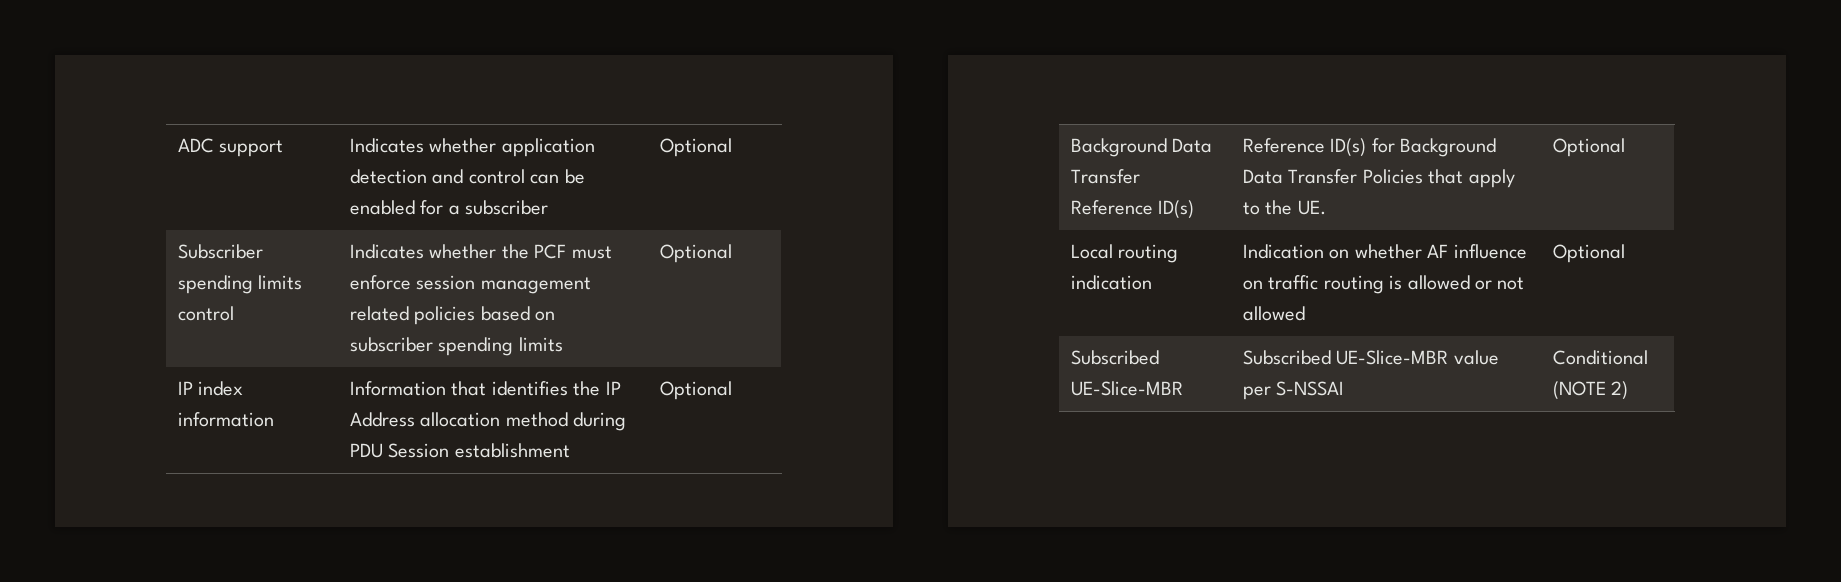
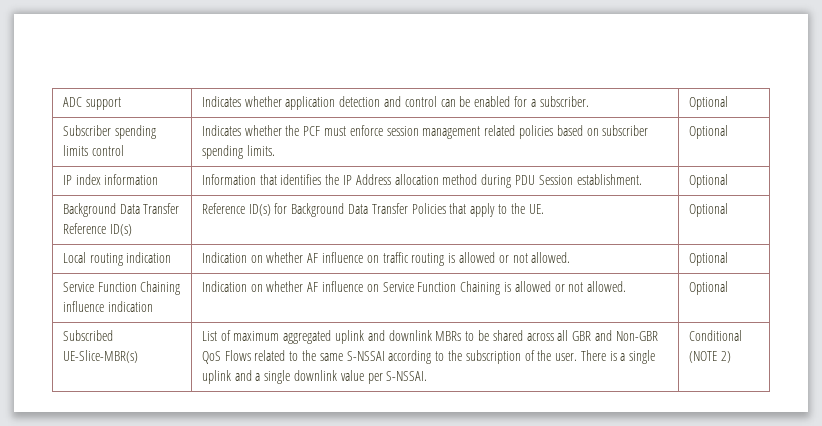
- ADC support | Indicates whether application detection and control can be enabled for a subscriber | Optional
+ ADC support | Indicates whether application detection and control can be enabled for a subscriber. | Optional
- Subscriber spending limits control | Indicates whether the PCF must enforce session management related policies based on subscriber spending limits | Optional
+ Subscriber spending limits control | Indicates whether the PCF must enforce session management related policies based on subscriber spending limits. | Optional
- IP index information | Information that identifies the IP Address allocation method during PDU Session establishment | Optional
+ IP index information | Information that identifies the IP Address allocation method during PDU Session establishment. | Optional
- Local routing indication | Indication on whether AF influence on traffic routing is allowed or not allowed | Optional
- Subscribed UE-Slice-MBR | Subscribed UE-Slice-MBR value per S-NSSAI | Conditional (NOTE 2)
+ Local routing indication | Indication on whether AF influence on traffic routing is allowed or not allowed. | Optional
+ Service Function Chaining influence indication | Indication on whether AF influence on Service Function Chaining is allowed or not allowed. | Optional
+ Subscribed UE-Slice-MBR(s) | List of maximum aggregated uplink and downlink MBRs to be shared across all GBR and Non-GBR QoS Flows related to the same S-NSSAI according to the subscription of the user. There is a single uplink and a single downlink value per S-NSSAI. | Conditional (NOTE 2)

